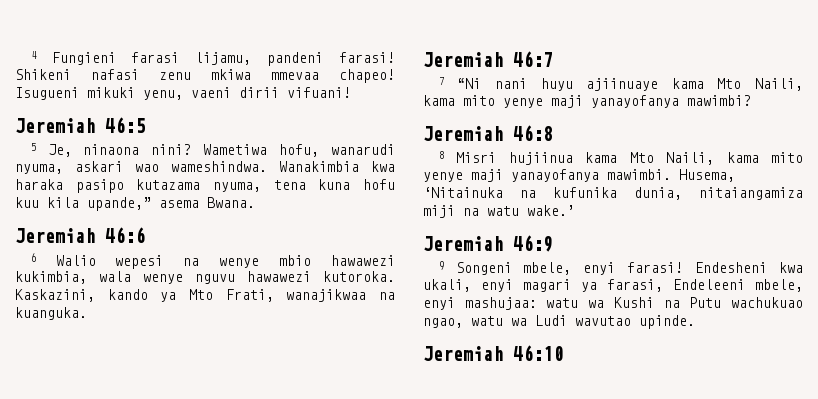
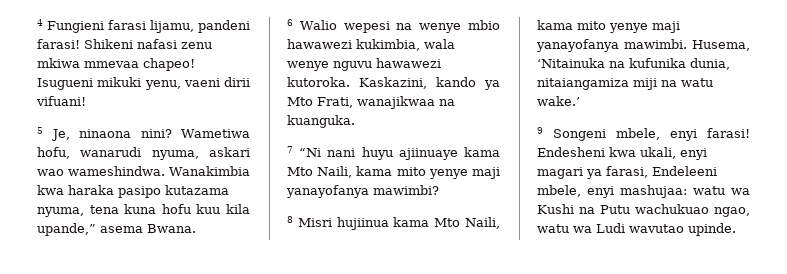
- Jeremiah 46:5
- Jeremiah 46:6
- Jeremiah 46:7
- Jeremiah 46:8
- Jeremiah 46:9
- Jeremiah 46:10

